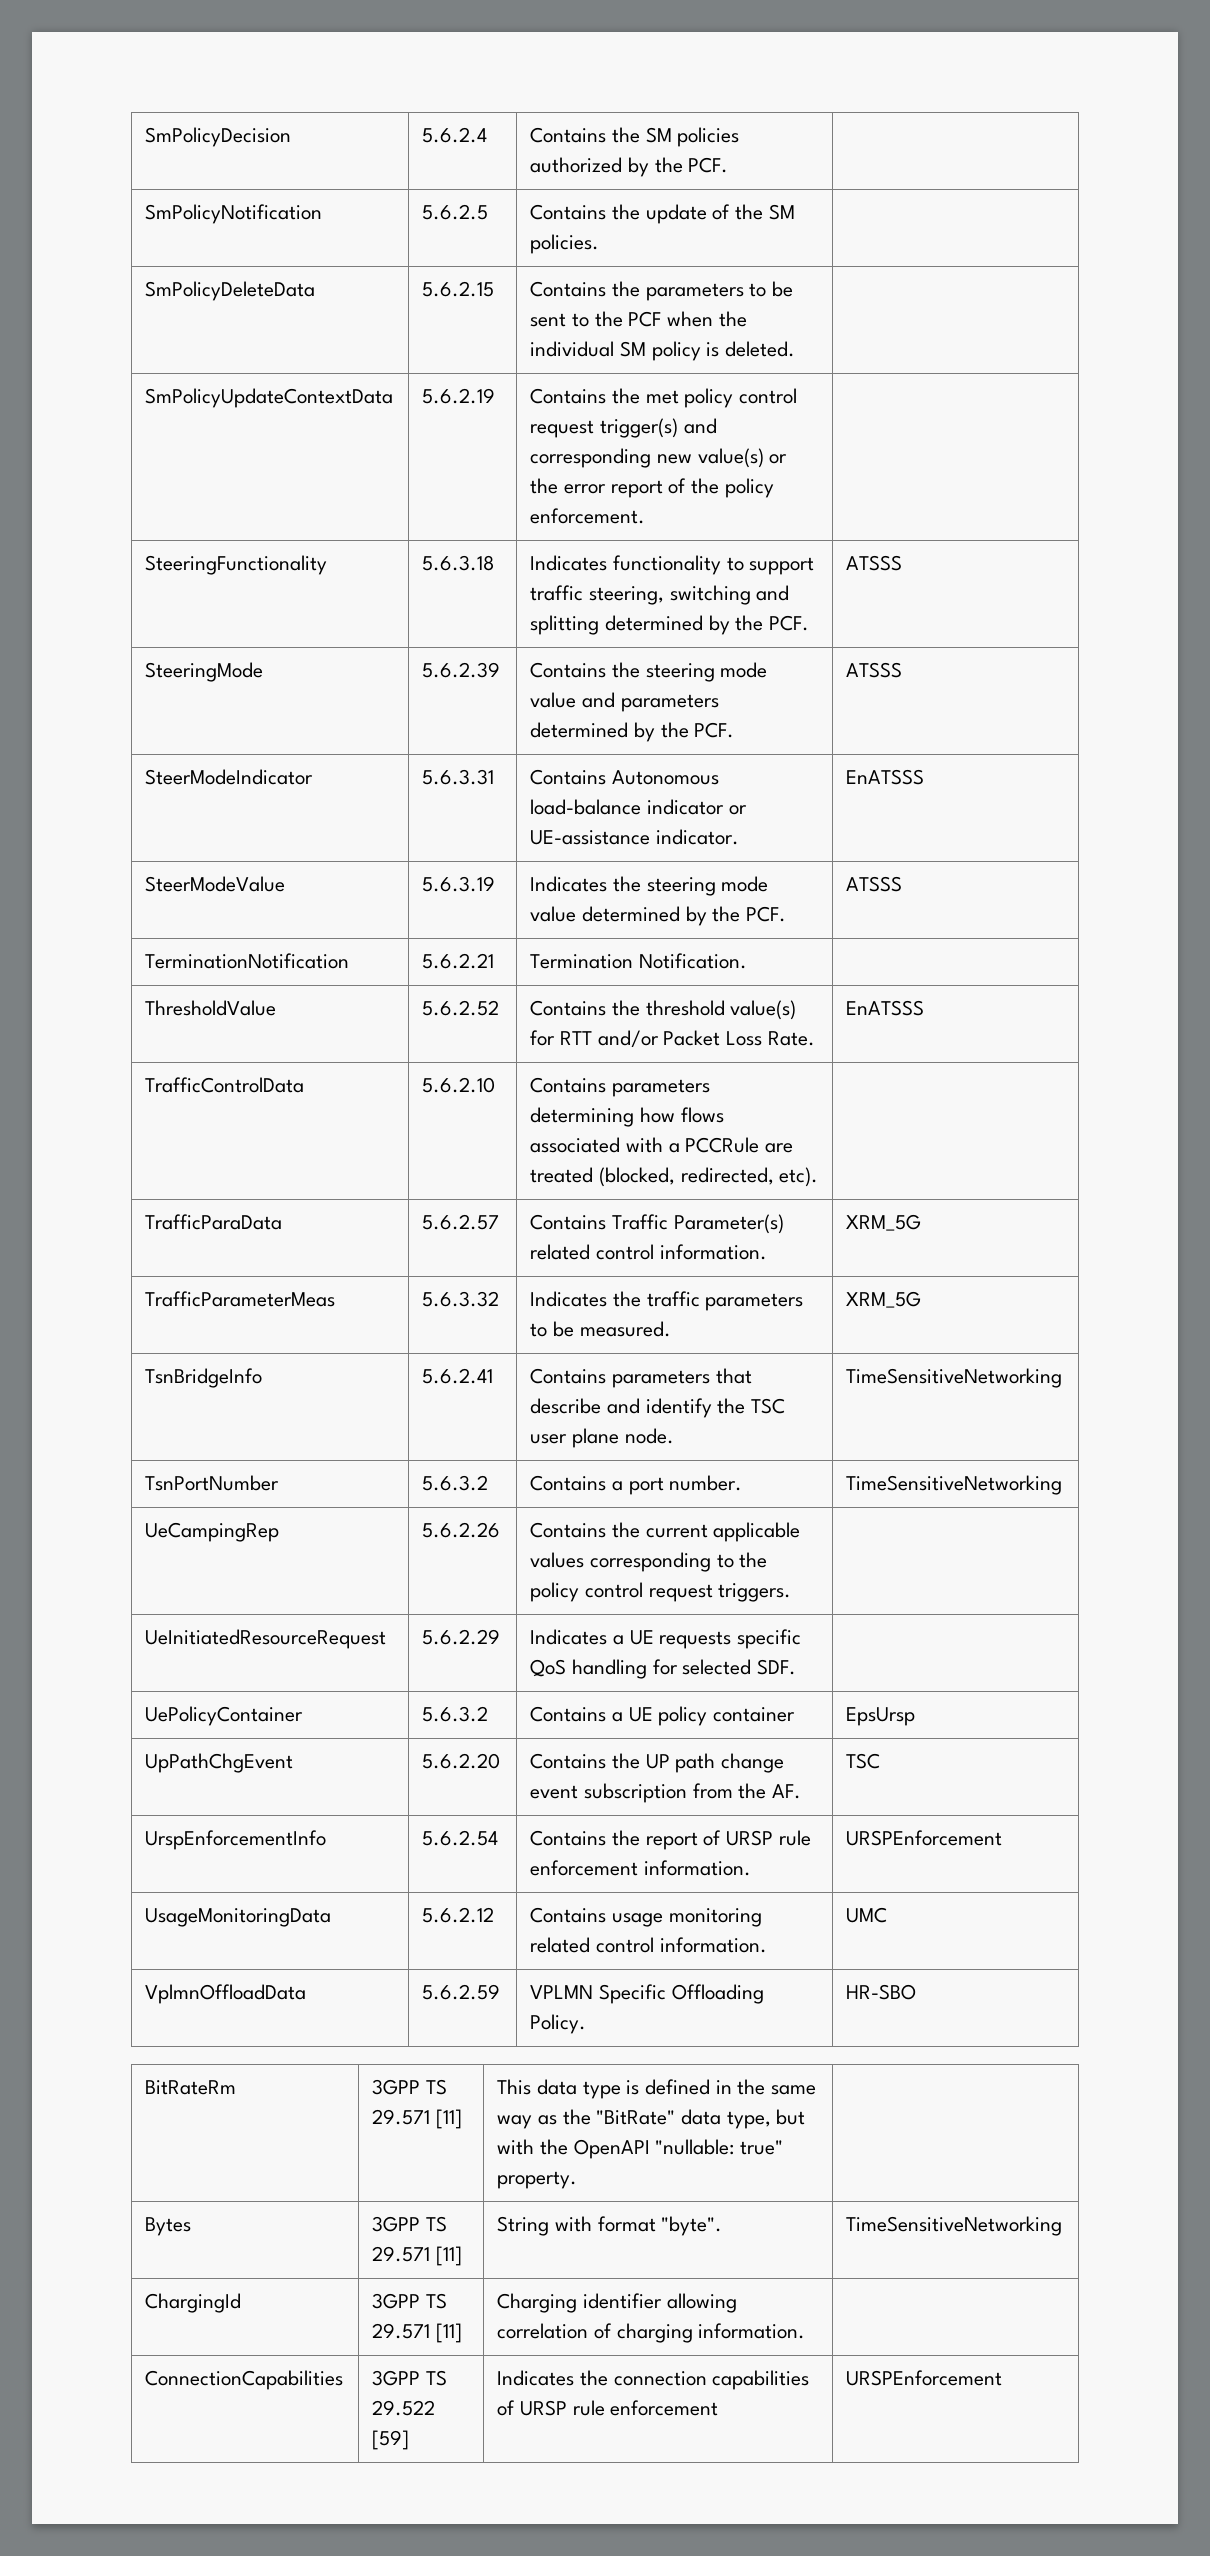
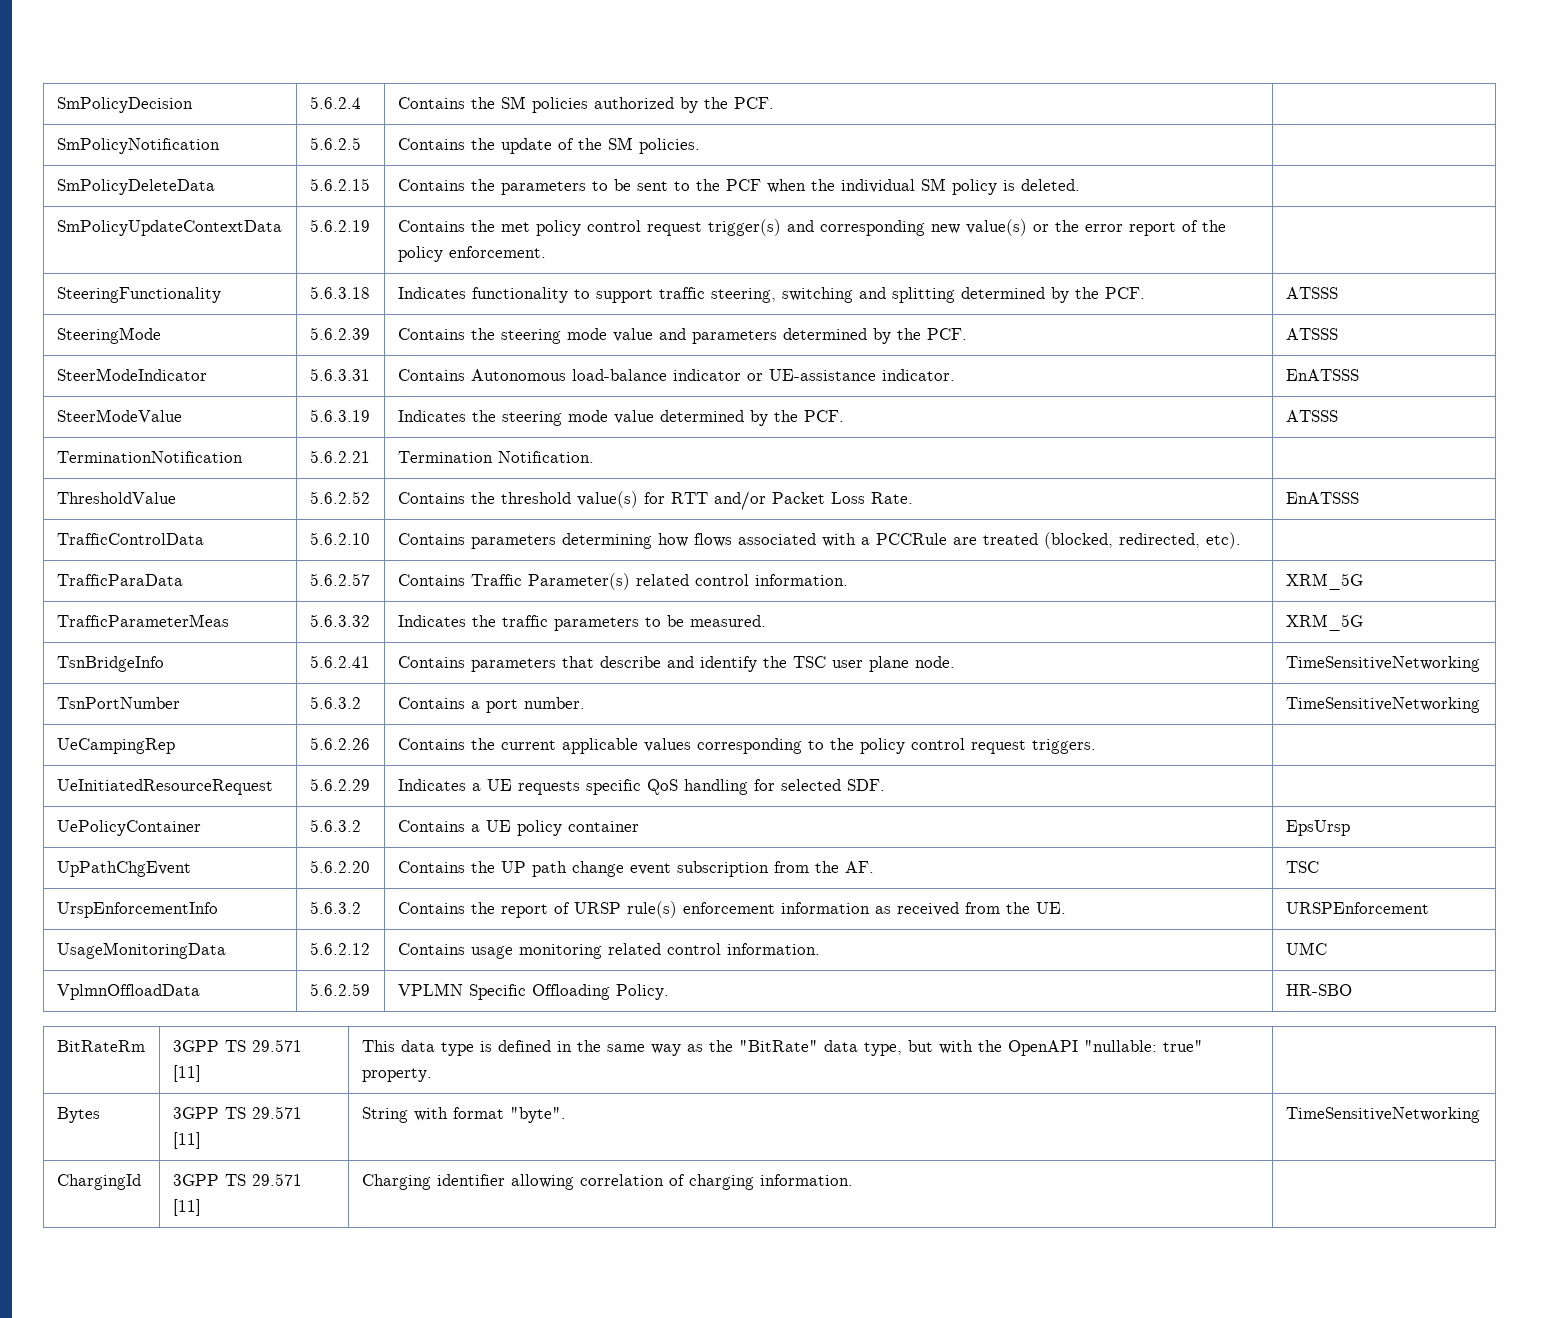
- UrspEnforcementInfo | 5.6.2.54 | Contains the report of URSP rule enforcement information. | URSPEnforcement
+ UrspEnforcementInfo | 5.6.3.2 | Contains the report of URSP rule(s) enforcement information as received from the UE. | URSPEnforcement
- ConnectionCapabilities | 3GPP TS 29.522 [59] | Indicates the connection capabilities of URSP rule enforcement | URSPEnforcement

